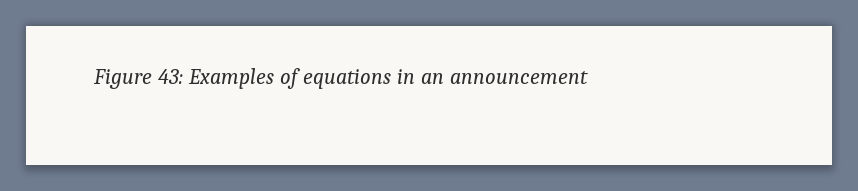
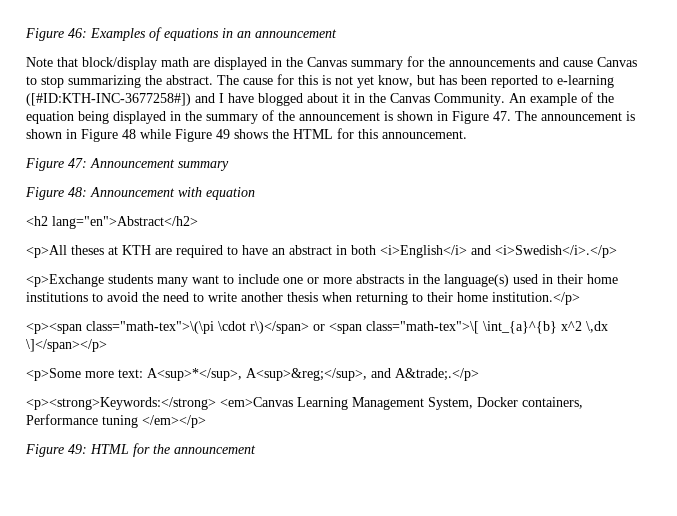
- Figure 43: Examples of equations in an announcement
+ Figure 46: Examples of equations in an announcement
+ Note that block/display math are displayed in the Canvas summary for the announcements and cause Canvas to stop summarizing the abstract. The cause for this is not yet know, but has been reported to e-learning ([#ID:KTH-INC-3677258#]) and I have blogged about it in the Canvas Community. An example of the equation being displayed in the summary of the announcement is shown in Figure 47. The announcement is shown in Figure 48 while Figure 49 shows the HTML for this announcement.
+ Figure 47: Announcement summary
+ Figure 48: Announcement with equation
+ <h2 lang="en">Abstract</h2>
+ <p>All theses at KTH are required to have an abstract in both <i>English</i> and <i>Swedish</i>.</p>
+ <p>Exchange students many want to include one or more abstracts in the language(s) used in their home institutions to avoid the need to write another thesis when returning to their home institution.</p>
+ <p><span class="math-tex">\(\pi \cdot r\)</span> or <span class="math-tex">\[ \int_{a}^{b} x^2 \,dx \]</span></p>
+ <p>Some more text: A<sup>*</sup>, A<sup>&reg;</sup>, and A&trade;.</p>
+ <p><strong>Keywords:</strong> <em>Canvas Learning Management System, Docker containers, Performance tuning </em></p>
+ Figure 49: HTML for the announcement

